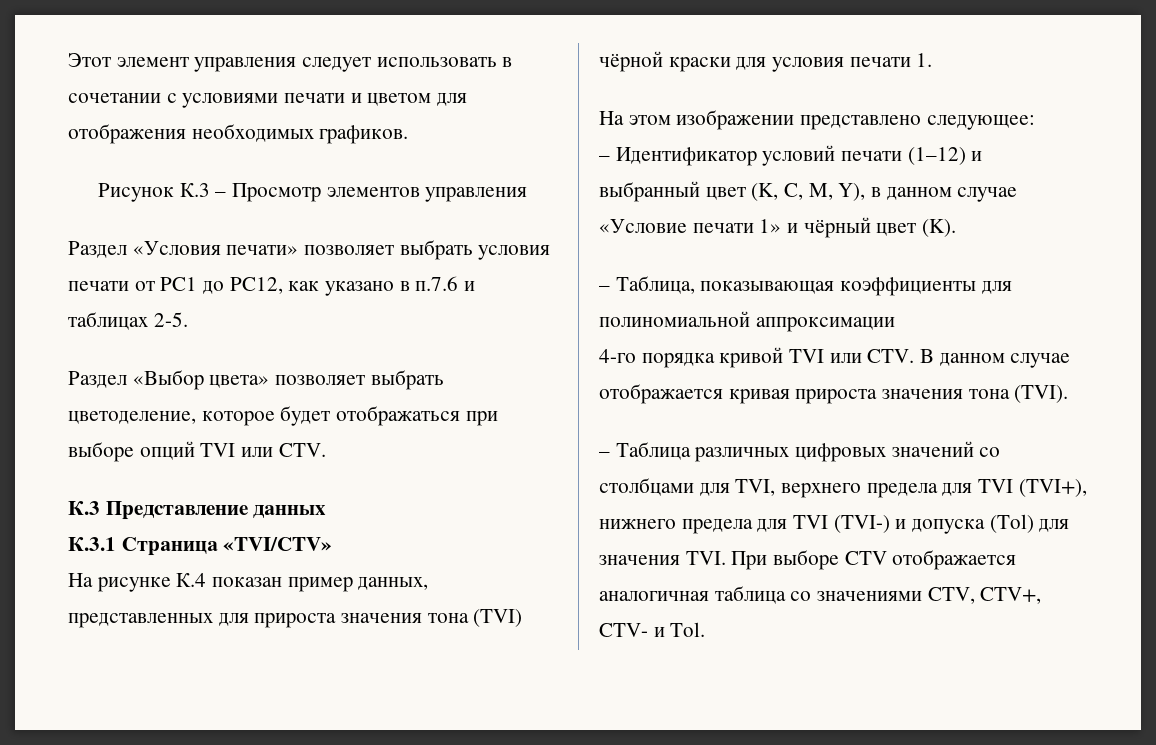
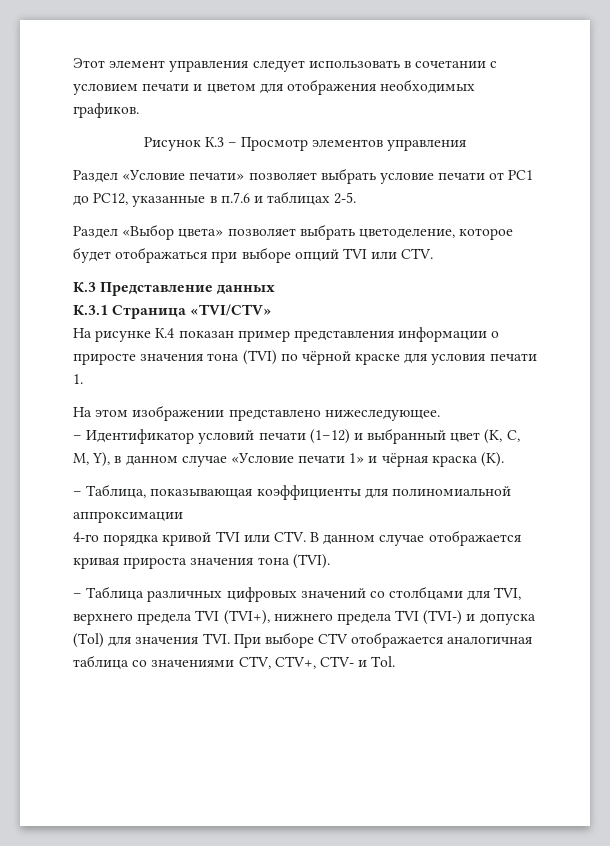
- Этот элемент управления следует использовать в сочетании с условиями печати и цветом для отображения необходимых графиков.
+ Этот элемент управления следует использовать в сочетании с условием печати и цветом для отображения необходимых графиков.
- Раздел «Условия печати» позволяет выбрать условия печати от PC1 до PC12, как указано в п.7.6 и таблицах 2-5.
+ Раздел «Условие печати» позволяет выбрать условие печати от PC1 до PC12, указанные в п.7.6 и таблицах 2-5.
- На рисунке К.4 показан пример данных, представленных для прироста значения тона (TVI) чёрной краски для условия печати 1.
+ На рисунке К.4 показан пример представления информации о приросте значения тона (TVI) по чёрной краске для условия печати 1.
- На этом изображении представлено следующее:
+ На этом изображении представлено нижеследующее.
- – Идентификатор условий печати (1–12) и выбранный цвет (K, C, M, Y), в данном случае «Условие печати 1» и чёрный цвет (K).
+ – Идентификатор условий печати (1–12) и выбранный цвет (K, C, M, Y), в данном случае «Условие печати 1» и чёрная краска (K).
- – Таблица различных цифровых значений со столбцами для TVI, верхнего предела для TVI (TVI+), нижнего предела для TVI (TVI-) и допуска (Tol) для значения TVI. При выборе CTV отображается аналогичная таблица со значениями CTV, CTV+, CTV- и Tol.
+ – Таблица различных цифровых значений со столбцами для TVI, верхнего предела TVI (TVI+), нижнего предела TVI (TVI-) и допуска (Tol) для значения TVI. При выборе CTV отображается аналогичная таблица со значениями CTV, CTV+, CTV- и Tol.

